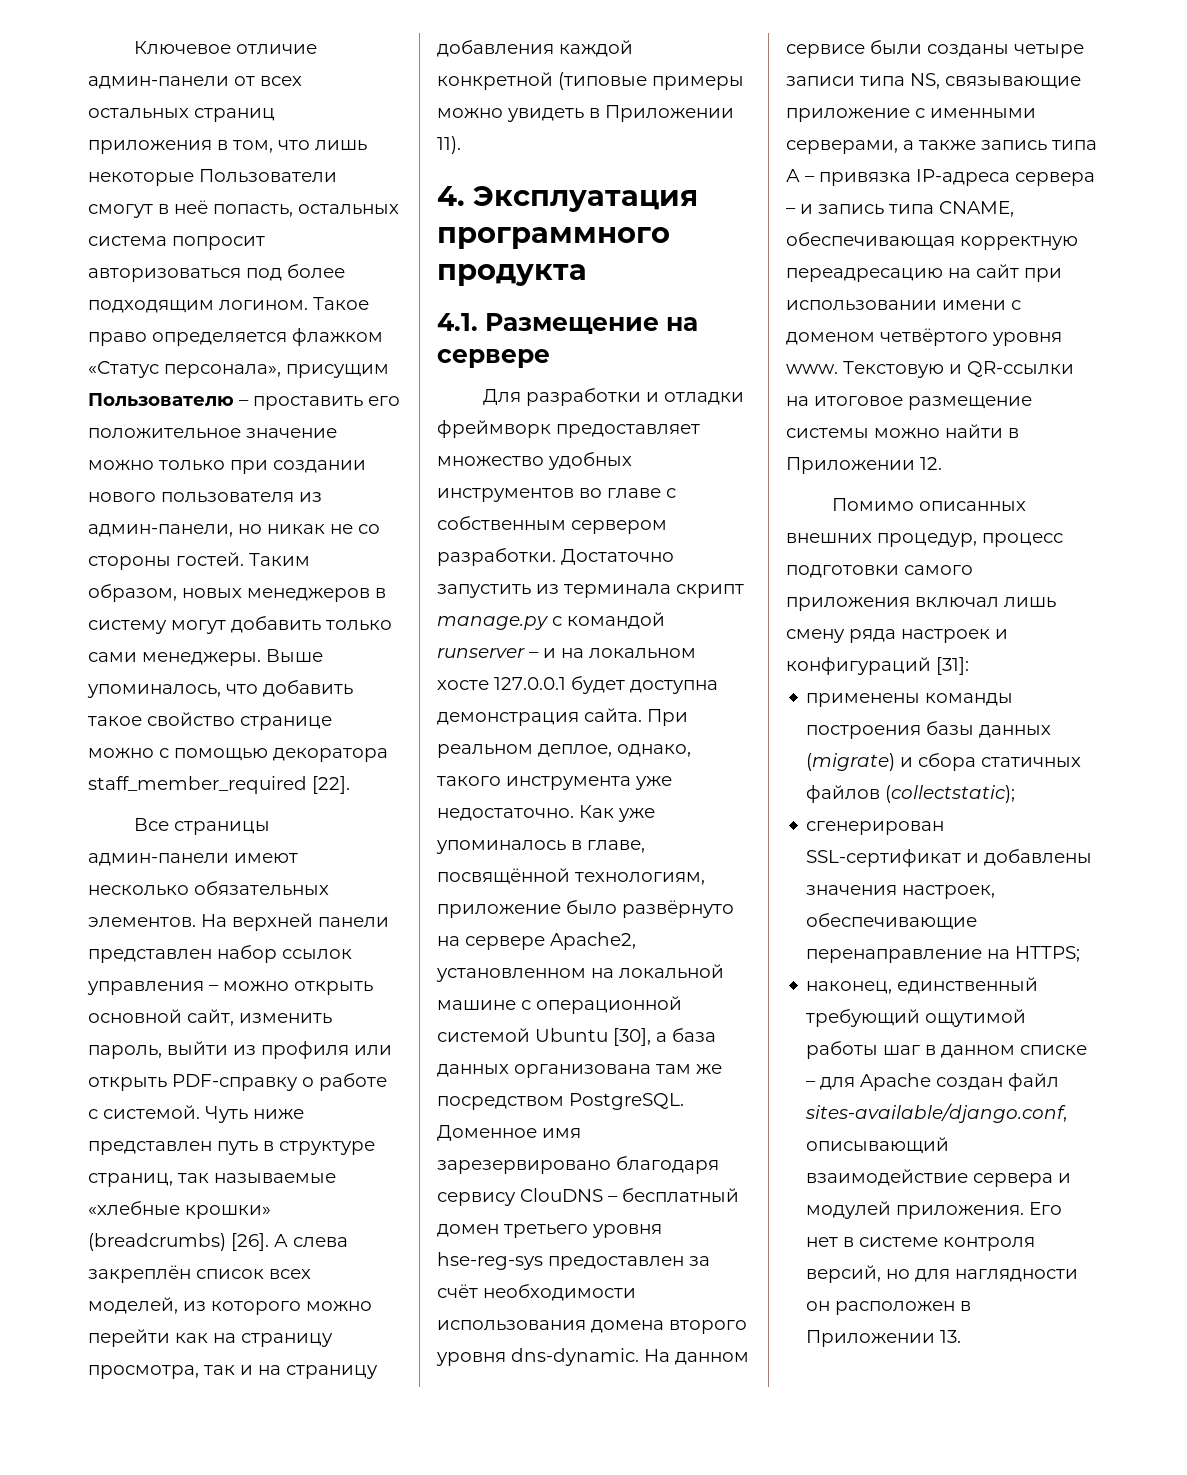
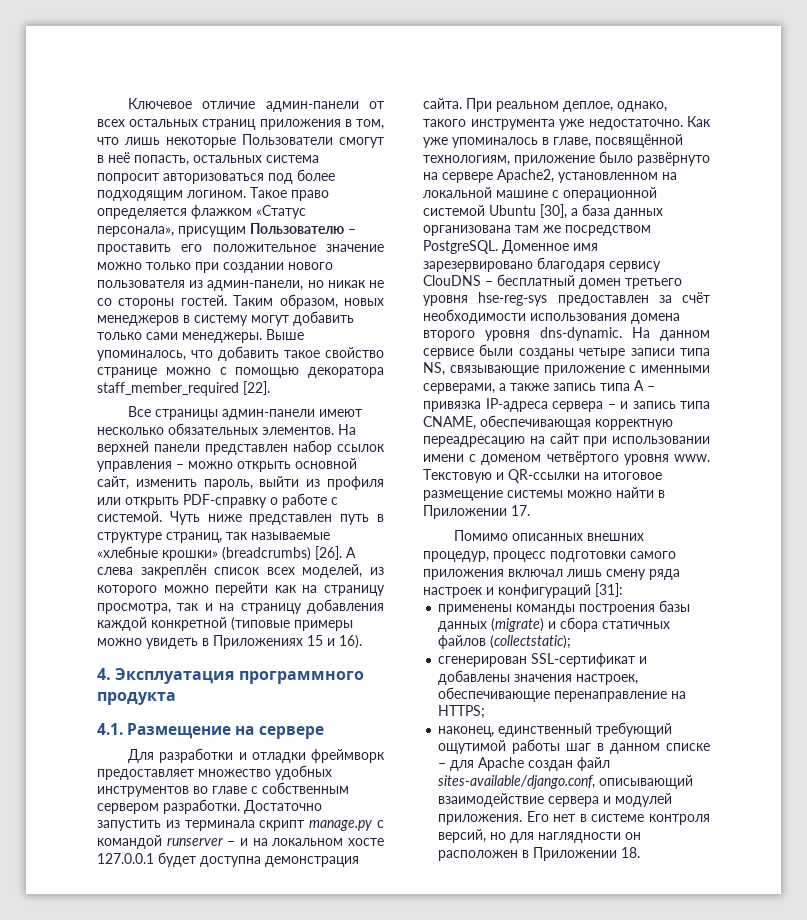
- А слева закреплён список всех моделей, из которого можно перейти как на страницу просмотра, так и на страницу добавления каждой конкретной (типовые примеры можно увидеть в Приложении 11).
+ А слева закреплён список всех моделей, из которого можно перейти как на страницу просмотра, так и на страницу добавления каждой конкретной (типовые примеры можно увидеть в Приложениях 15 и 16).
- Текстовую и QR-ссылки на итоговое размещение системы можно найти в Приложении 12.
+ Текстовую и QR-ссылки на итоговое размещение системы можно найти в Приложении 17.
- Его нет в системе контроля версий, но для наглядности он расположен в Приложении 13.
+ Его нет в системе контроля версий, но для наглядности он расположен в Приложении 18.

